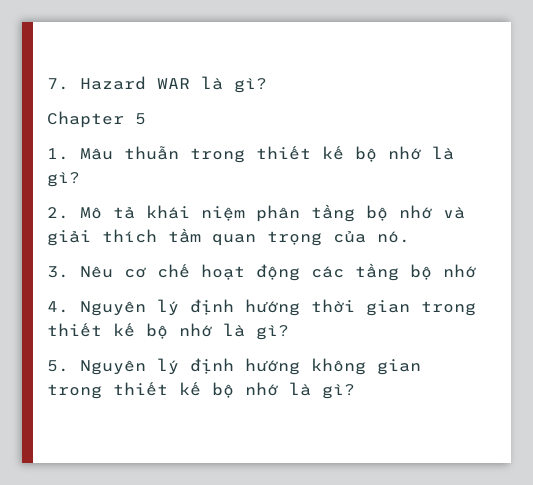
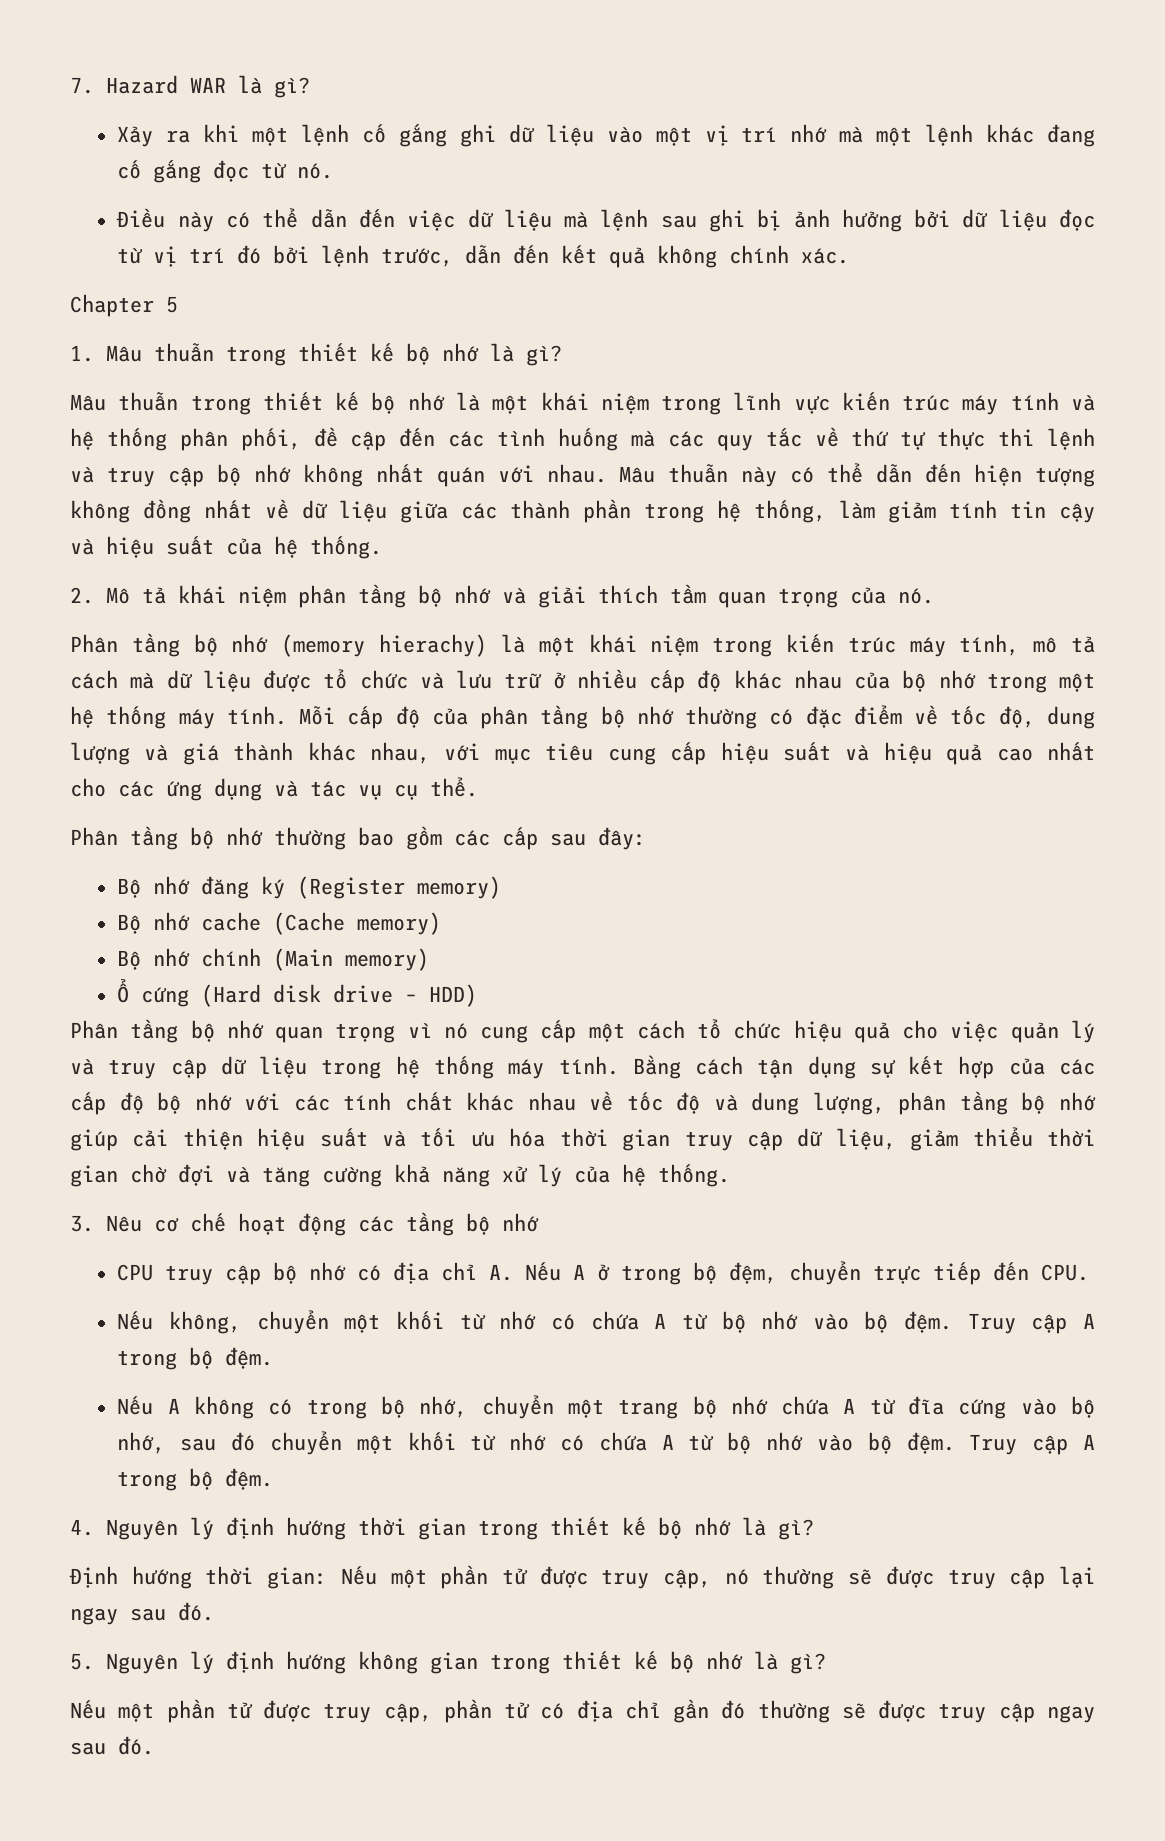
+ Xảy ra khi một lệnh cố gắng ghi dữ liệu vào một vị trí nhớ mà một lệnh khác đang cố gắng đọc từ nó.
+ Điều này có thể dẫn đến việc dữ liệu mà lệnh sau ghi bị ảnh hưởng bởi dữ liệu đọc từ vị trí đó bởi lệnh trước, dẫn đến kết quả không chính xác.
+ Mâu thuẫn trong thiết kế bộ nhớ là một khái niệm trong lĩnh vực kiến trúc máy tính và hệ thống phân phối, đề cập đến các tình huống mà các quy tắc về thứ tự thực thi lệnh và truy cập bộ nhớ không nhất quán với nhau. Mâu thuẫn này có thể dẫn đến hiện tượng không đồng nhất về dữ liệu giữa các thành phần trong hệ thống, làm giảm tính tin cậy và hiệu suất của hệ thống.
+ Phân tầng bộ nhớ (memory hierachy) là một khái niệm trong kiến trúc máy tính, mô tả cách mà dữ liệu được tổ chức và lưu trữ ở nhiều cấp độ khác nhau của bộ nhớ trong một hệ thống máy tính. Mỗi cấp độ của phân tầng bộ nhớ thường có đặc điểm về tốc độ, dung lượng và giá thành khác nhau, với mục tiêu cung cấp hiệu suất và hiệu quả cao nhất cho các ứng dụng và tác vụ cụ thể.
+ Phân tầng bộ nhớ thường bao gồm các cấp sau đây:
+ Bộ nhớ đăng ký (Register memory)
+ Bộ nhớ cache (Cache memory)
+ Bộ nhớ chính (Main memory)
+ Ổ cứng (Hard disk drive – HDD)
+ Phân tầng bộ nhớ quan trọng vì nó cung cấp một cách tổ chức hiệu quả cho việc quản lý và truy cập dữ liệu trong hệ thống máy tính. Bằng cách tận dụng sự kết hợp của các cấp độ bộ nhớ với các tính chất khác nhau về tốc độ và dung lượng, phân tầng bộ nhớ giúp cải thiện hiệu suất và tối ưu hóa thời gian truy cập dữ liệu, giảm thiểu thời gian chờ đợi và tăng cường khả năng xử lý của hệ thống.
+ CPU truy cập bộ nhớ có địa chỉ A. Nếu A ở trong bộ đệm, chuyển trực tiếp đến CPU.
+ Nếu không, chuyển một khối từ nhớ có chứa A từ bộ nhớ vào bộ đệm. Truy cập A trong bộ đệm.
+ Nếu A không có trong bộ nhớ, chuyển một trang bộ nhớ chứa A từ đĩa cứng vào bộ nhớ, sau đó chuyển một khối từ nhớ có chứa A từ bộ nhớ vào bộ đệm. Truy cập A trong bộ đệm.
+ Định hướng thời gian: Nếu một phần tử được truy cập, nó thường sẽ được truy cập lại ngay sau đó.
+ Nếu một phần tử được truy cập, phần tử có địa chỉ gần đó thường sẽ được truy cập ngay sau đó.

